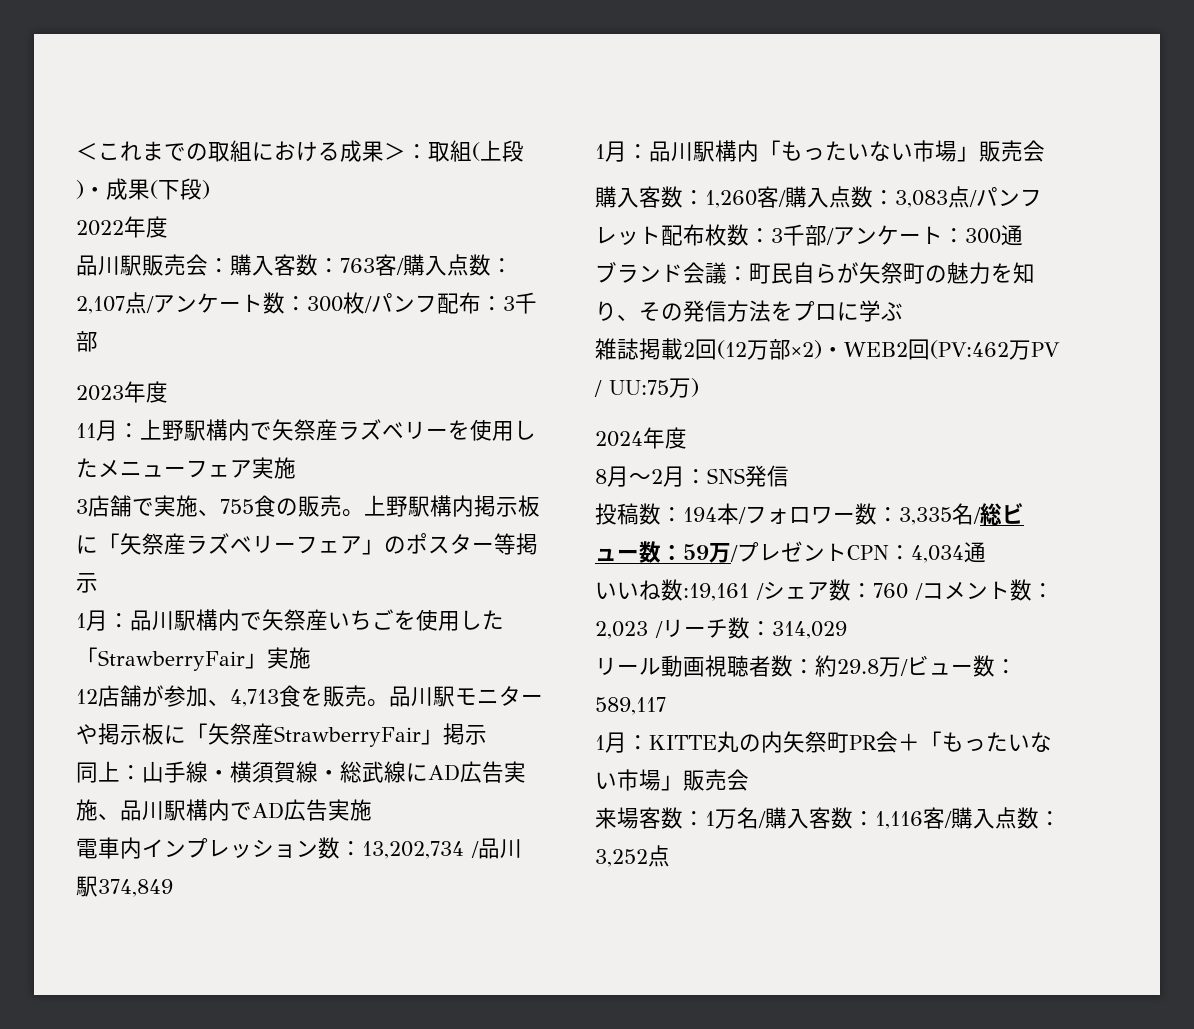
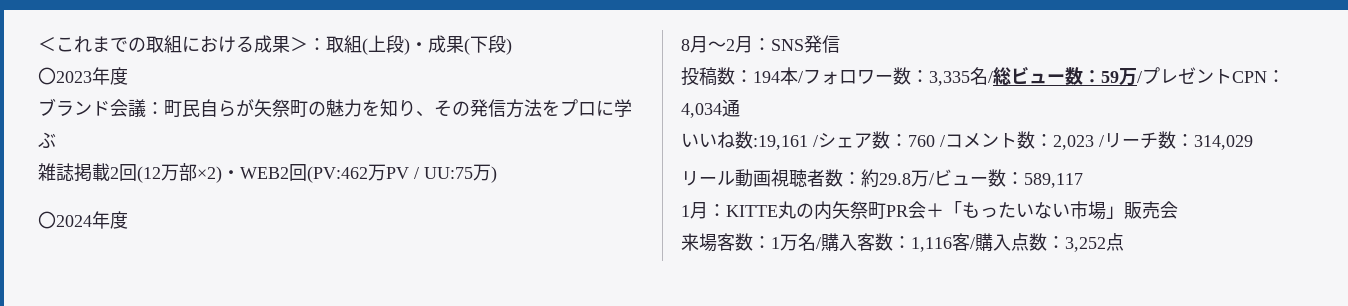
- 2022年度
- 品川駅販売会：購入客数：763客/購入点数：2,107点/アンケート数：300枚/パンフ配布：3千部
- 2023年度
- 11月：上野駅構内で矢祭産ラズベリーを使用したメニューフェア実施
- 3店舗で実施、755食の販売。上野駅構内掲示板に「矢祭産ラズベリーフェア」のポスター等掲示
- 1月：品川駅構内で矢祭産いちごを使用した「StrawberryFair」実施
- 12店舗が参加、4,713食を販売。品川駅モニターや掲示板に「矢祭産StrawberryFair」掲示
- 同上：山手線・横須賀線・総武線にAD広告実施、品川駅構内でAD広告実施
- 電車内インプレッション数：13,202,734 /品川駅374,849
- 1月：品川駅構内「もったいない市場」販売会
- 購入客数：1,260客/購入点数：3,083点/パンフレット配布枚数：3千部/アンケート：300通
+ 〇2023年度
- 2024年度
+ 〇2024年度

